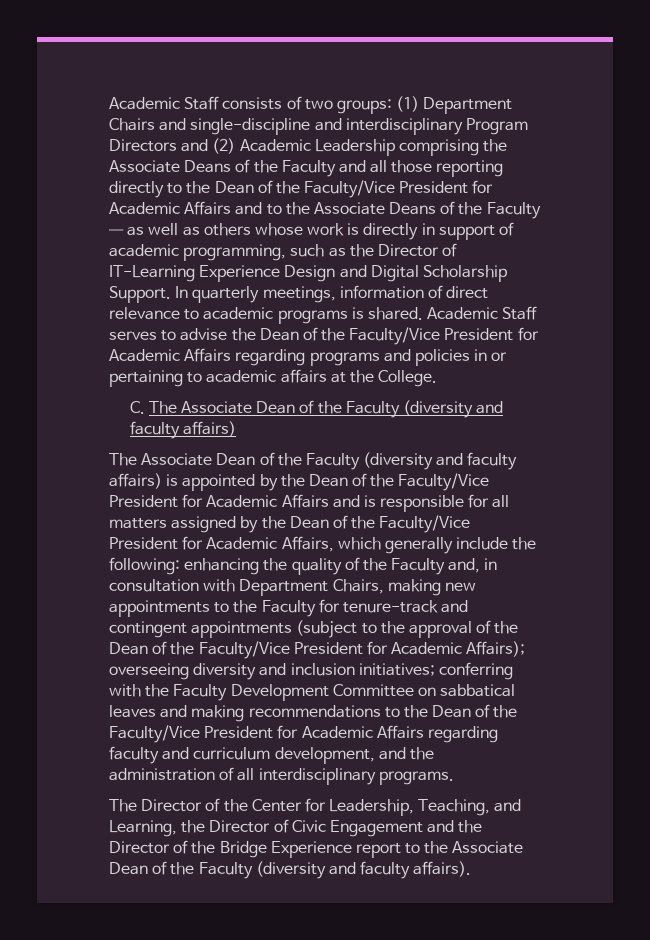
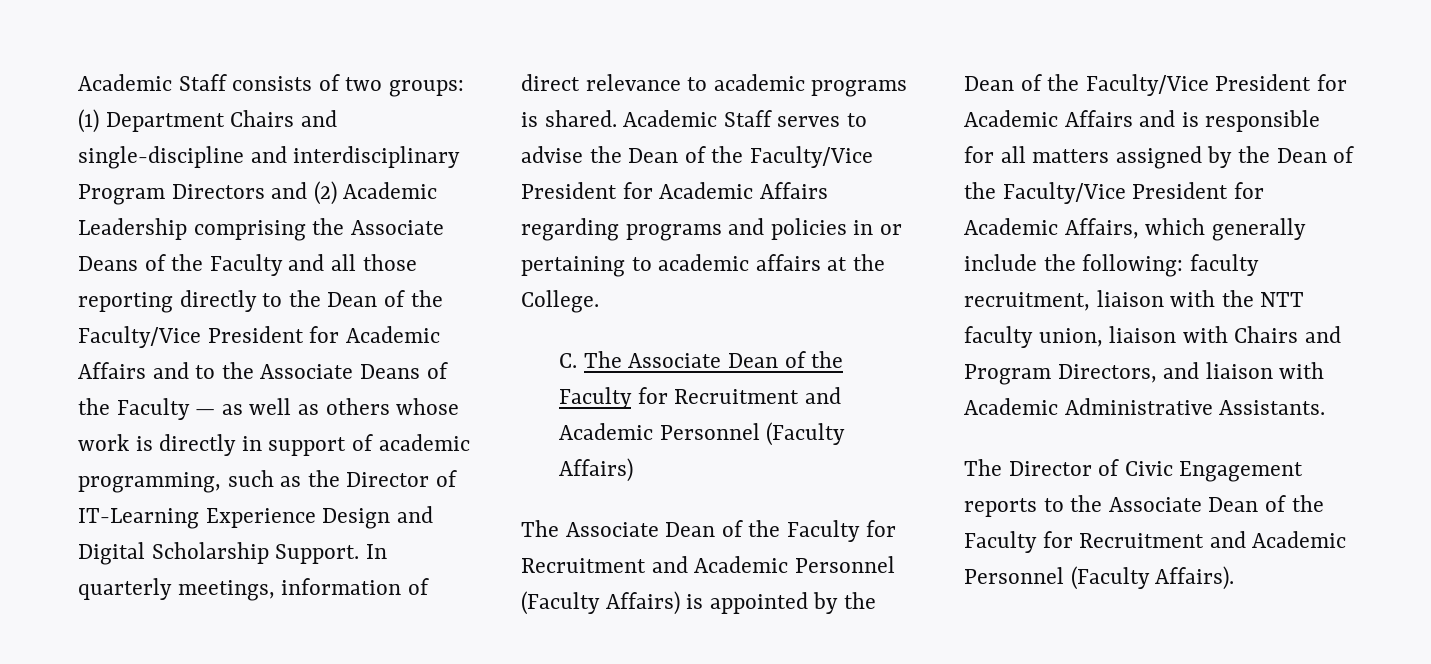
- C. The Associate Dean of the Faculty (diversity and faculty affairs)
- The Associate Dean of the Faculty (diversity and faculty affairs) is appointed by the Dean of the Faculty/Vice President for Academic Affairs and is responsible for all matters assigned by the Dean of the Faculty/Vice President for Academic Affairs, which generally include the following: enhancing the quality of the Faculty and, in consultation with Department Chairs, making new appointments to the Faculty for tenure-track and contingent appointments (subject to the approval of the Dean of the Faculty/Vice President for Academic Affairs); overseeing diversity and inclusion initiatives; conferring with the Faculty Development Committee on sabbatical leaves and making recommendations to the Dean of the Faculty/Vice President for Academic Affairs regarding faculty and curriculum development, and the administration of all interdisciplinary programs.
- The Director of the Center for Leadership, Teaching, and Learning, the Director of Civic Engagement and the Director of the Bridge Experience report to the Associate Dean of the Faculty (diversity and faculty affairs).
+ C. The Associate Dean of the Faculty for Recruitment and Academic Personnel (Faculty Affairs)
+ The Associate Dean of the Faculty for Recruitment and Academic Personnel (Faculty Affairs) is appointed by the Dean of the Faculty/Vice President for Academic Affairs and is responsible for all matters assigned by the Dean of the Faculty/Vice President for Academic Affairs, which generally include the following: faculty recruitment, liaison with the NTT faculty union, liaison with Chairs and Program Directors, and liaison with Academic Administrative Assistants.
+ The Director of Civic Engagement reports to the Associate Dean of the Faculty for Recruitment and Academic Personnel (Faculty Affairs).

